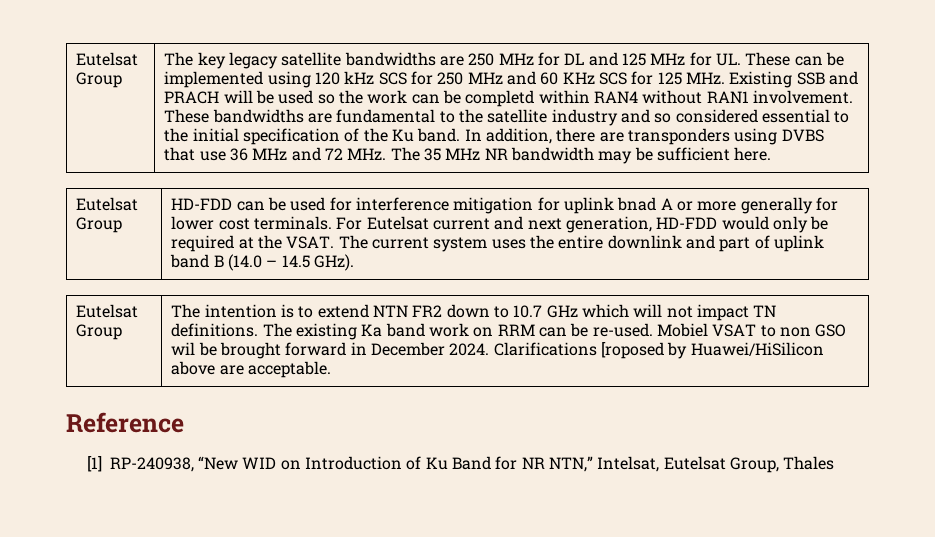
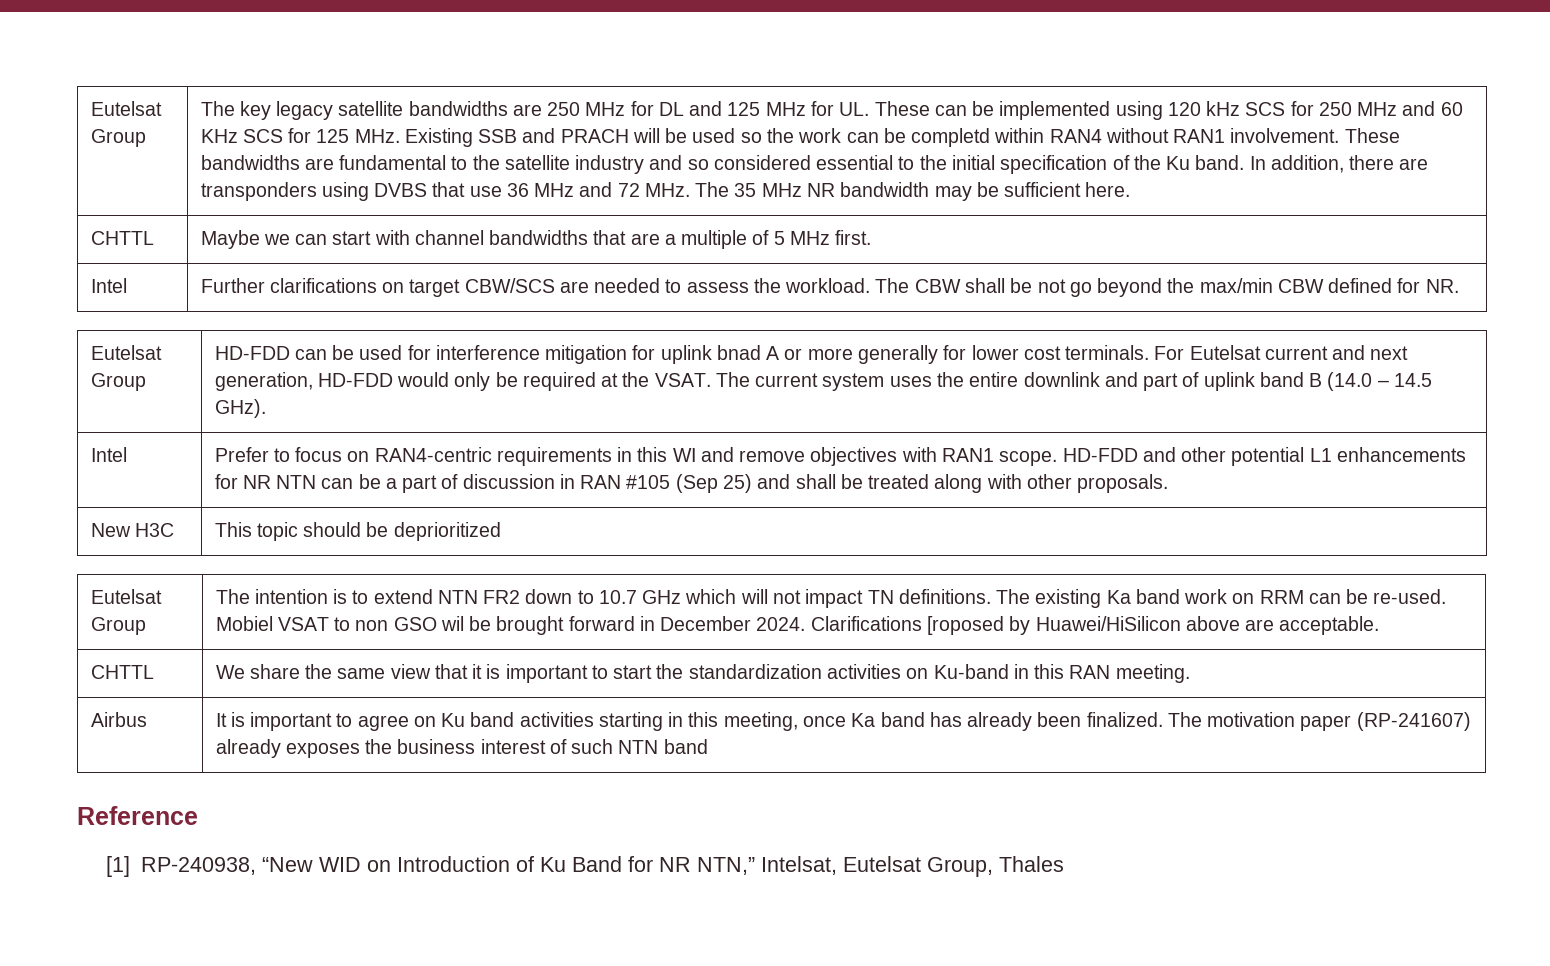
+ CHTTL | Maybe we can start with channel bandwidths that are a multiple of 5 MHz first.
+ Intel | Further clarifications on target CBW/SCS are needed to assess the workload. The CBW shall be not go beyond the max/min CBW defined for NR.
+ Intel | Prefer to focus on RAN4-centric requirements in this WI and remove objectives with RAN1 scope. HD-FDD and other potential L1 enhancements for NR NTN can be a part of discussion in RAN #105 (Sep 25) and shall be treated along with other proposals.
+ New H3C | This topic should be deprioritized
+ CHTTL | We share the same view that it is important to start the standardization activities on Ku-band in this RAN meeting.
+ Airbus | It is important to agree on Ku band activities starting in this meeting, once Ka band has already been finalized. The motivation paper (RP-241607) already exposes the business interest of such NTN band

